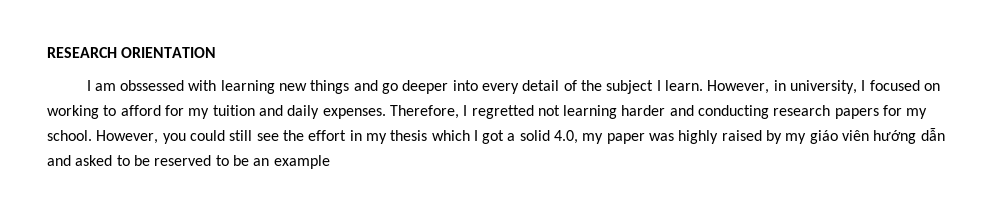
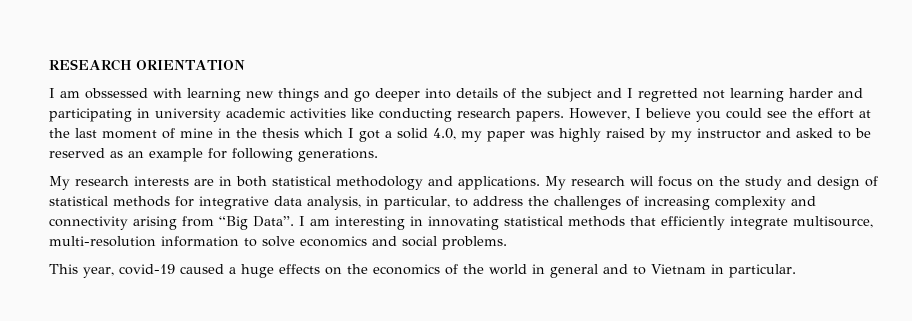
- I am obssessed with learning new things and go deeper into every detail of the subject I learn. However, in university, I focused on working to afford for my tuition and daily expenses. Therefore, I regretted not learning harder and conducting research papers for my school. However, you could still see the effort in my thesis which I got a solid 4.0, my paper was highly raised by my giáo viên hướng dẫn and asked to be reserved to be an example
+ I am obssessed with learning new things and go deeper into details of the subject and I regretted not learning harder and participating in university academic activities like conducting research papers. However, I believe you could see the effort at the last moment of mine in the thesis which I got a solid 4.0, my paper was highly raised by my instructor and asked to be reserved as an example for following generations.
+ My research interests are in both statistical methodology and applications. My research will focus on the study and design of statistical methods for integrative data analysis, in particular, to address the challenges of increasing complexity and connectivity arising from “Big Data”. I am interesting in innovating statistical methods that efficiently integrate multisource, multi-resolution information to solve economics and social problems.
+ This year, covid-19 caused a huge effects on the economics of the world in general and to Vietnam in particular.

